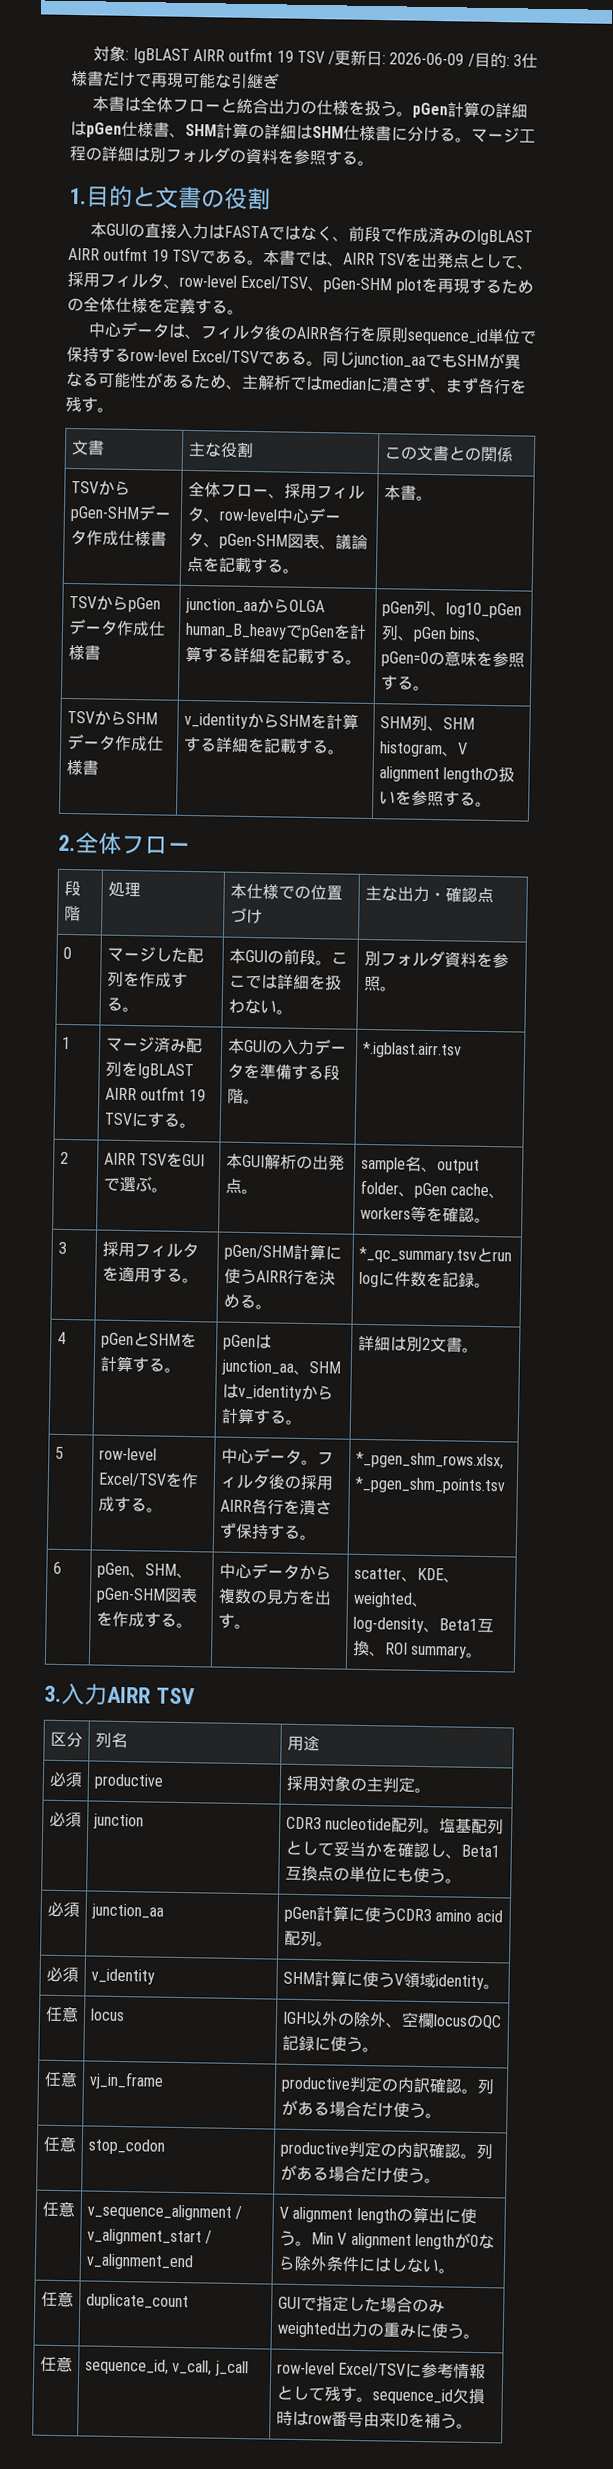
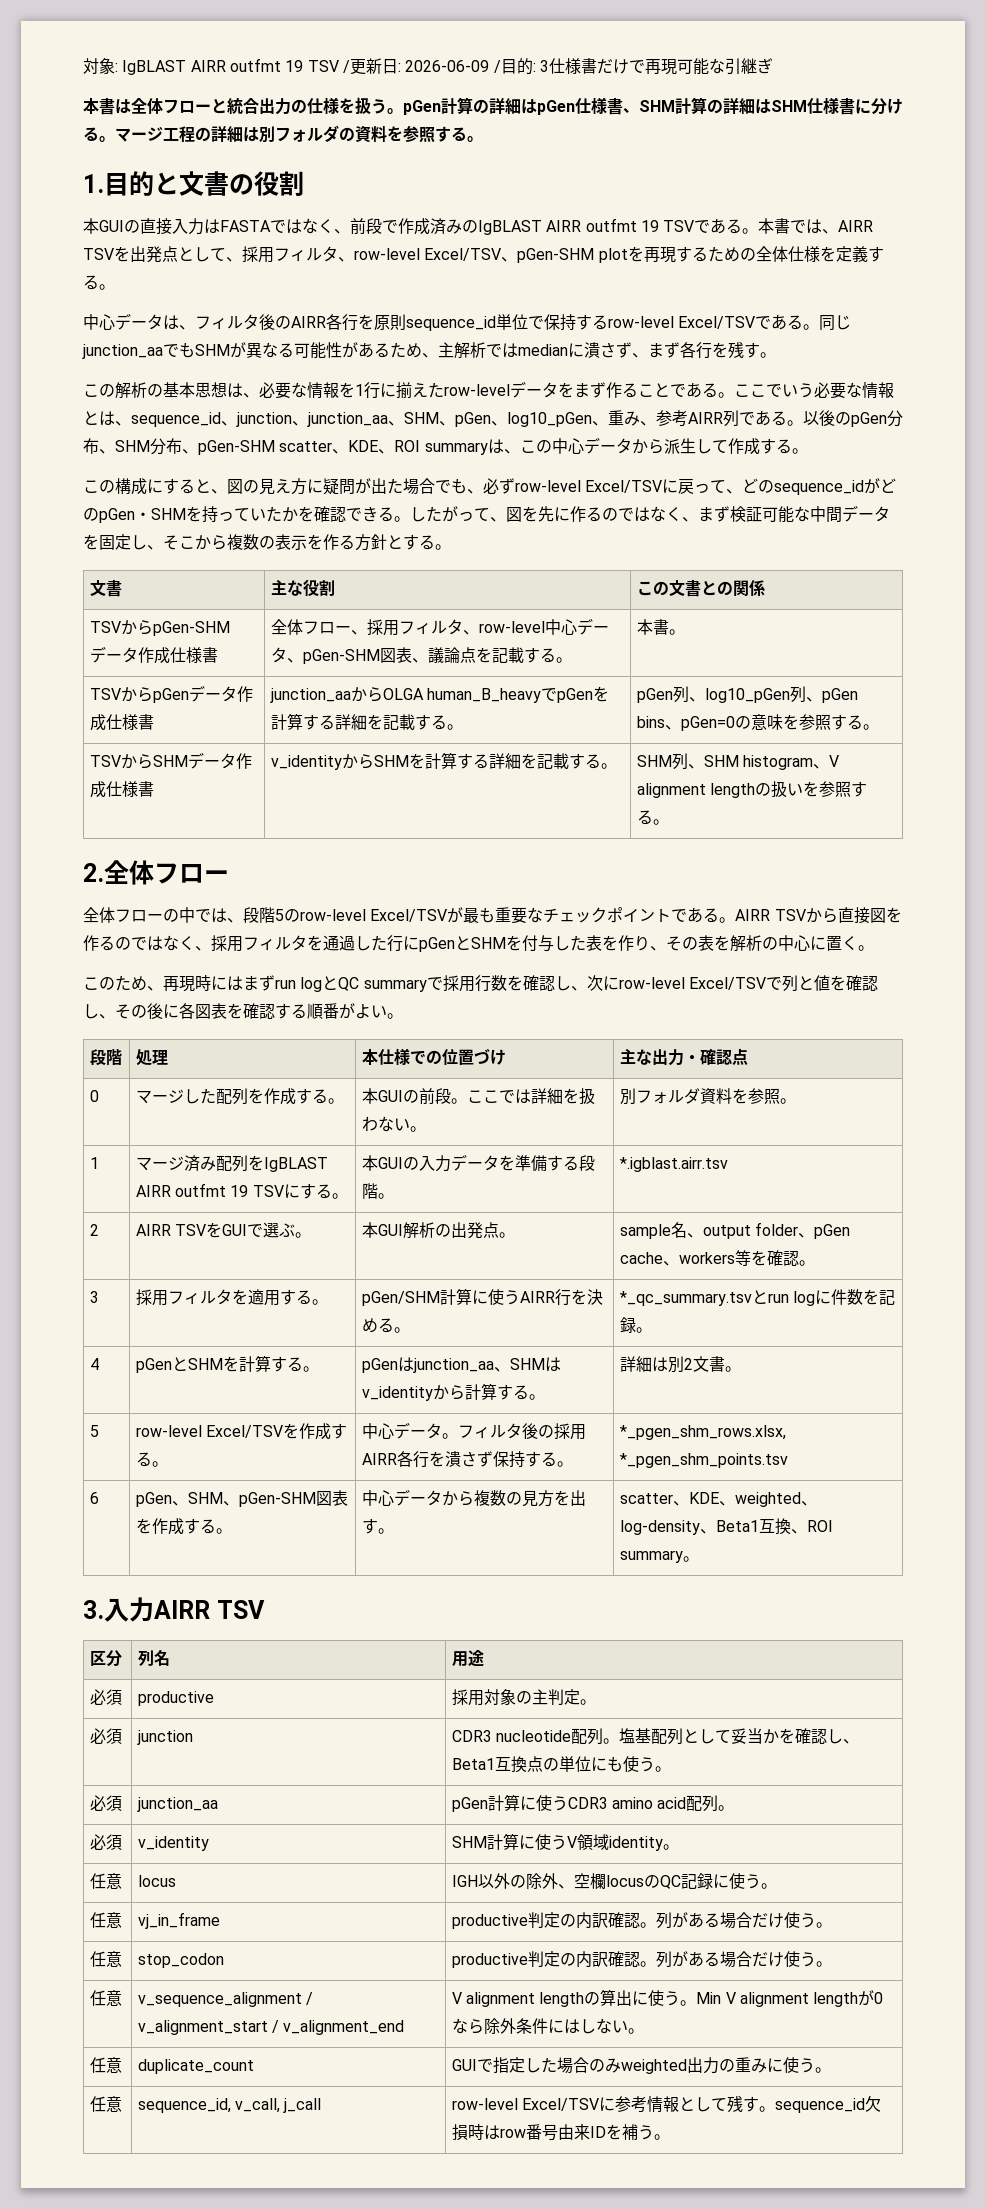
+ この解析の基本思想は、必要な情報を1行に揃えたrow-levelデータをまず作ることである。ここでいう必要な情報とは、sequence_id、junction、junction_aa、SHM、pGen、log10_pGen、重み、参考AIRR列である。以後のpGen分布、SHM分布、pGen-SHM scatter、KDE、ROI summaryは、この中心データから派生して作成する。
+ この構成にすると、図の見え方に疑問が出た場合でも、必ずrow-level Excel/TSVに戻って、どのsequence_idがどのpGen・SHMを持っていたかを確認できる。したがって、図を先に作るのではなく、まず検証可能な中間データを固定し、そこから複数の表示を作る方針とする。
+ 全体フローの中では、段階5のrow-level Excel/TSVが最も重要なチェックポイントである。AIRR TSVから直接図を作るのではなく、採用フィルタを通過した行にpGenとSHMを付与した表を作り、その表を解析の中心に置く。
+ このため、再現時にはまずrun logとQC summaryで採用行数を確認し、次にrow-level Excel/TSVで列と値を確認し、その後に各図表を確認する順番がよい。

